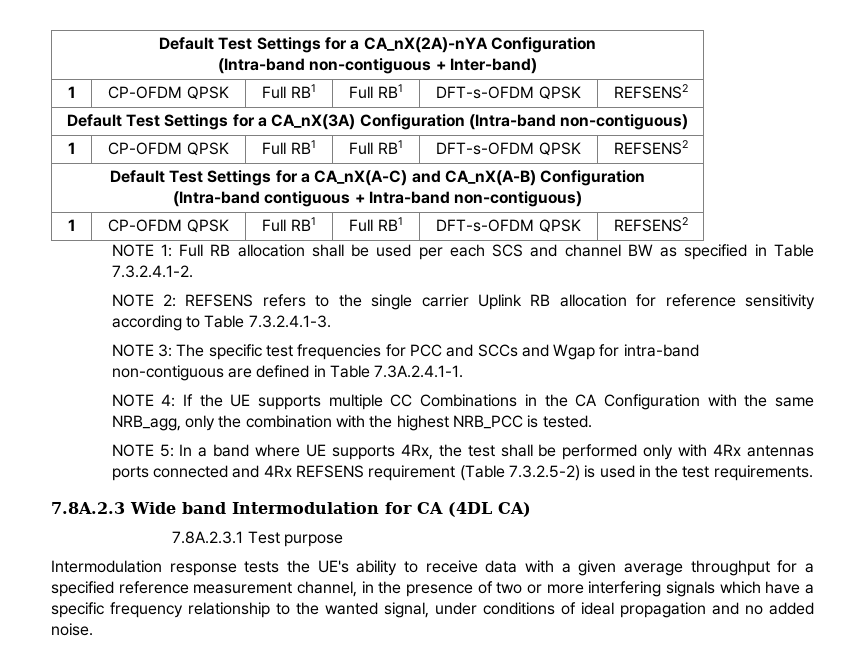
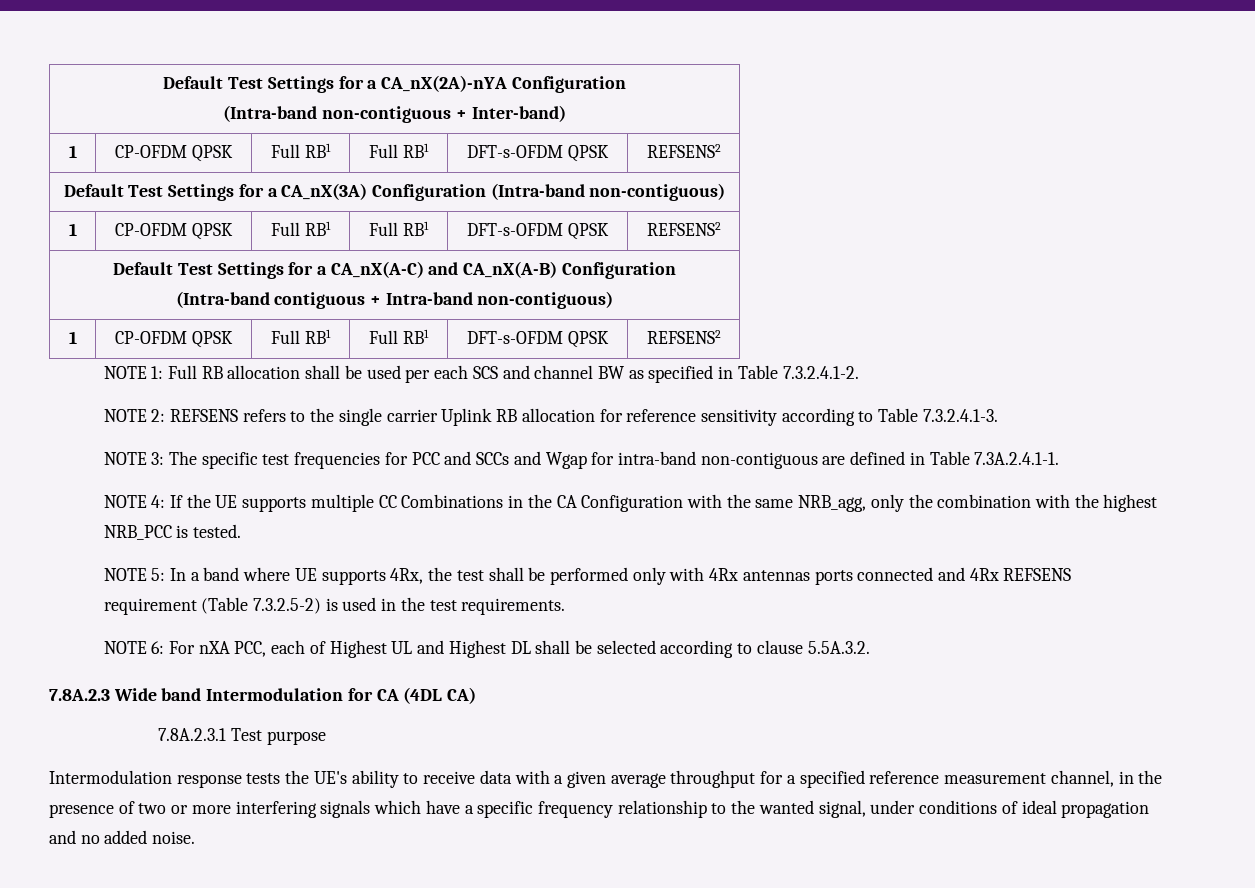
+ NOTE 6: For nXA PCC, each of Highest UL and Highest DL shall be selected according to clause 5.5A.3.2.

